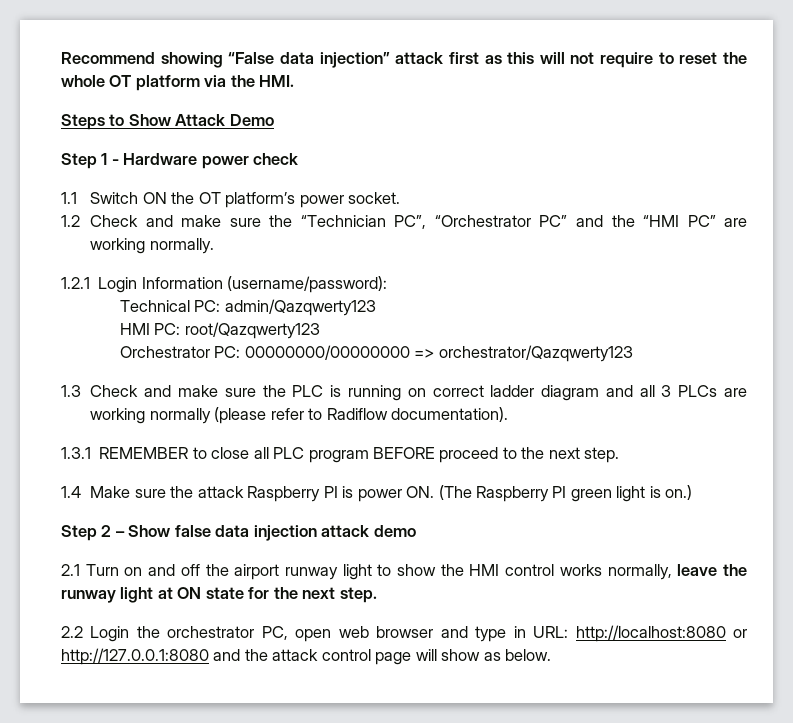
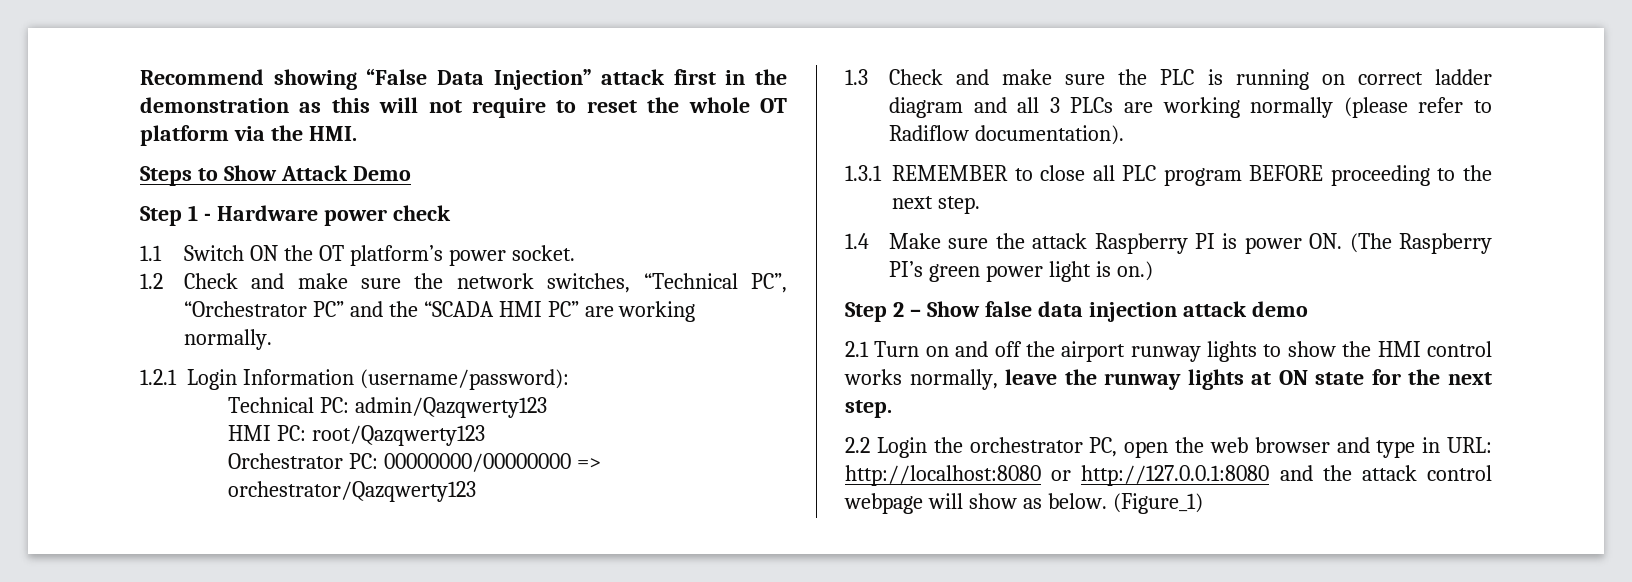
- Recommend showing “False data injection” attack first as this will not require to reset the whole OT platform via the HMI.
+ Recommend showing “False Data Injection” attack first in the demonstration as this will not require to reset the whole OT platform via the HMI.
- 1.2 Check and make sure the “Technician PC”, “Orchestrator PC” and the “HMI PC” are working normally.
+ 1.2 Check and make sure the network switches, “Technical PC”, “Orchestrator PC” and the “SCADA HMI PC” are working normally.
- 1.3.1 REMEMBER to close all PLC program BEFORE proceed to the next step.
+ 1.3.1 REMEMBER to close all PLC program BEFORE proceeding to the next step.
- 1.4 Make sure the attack Raspberry PI is power ON. (The Raspberry PI green light is on.)
+ 1.4 Make sure the attack Raspberry PI is power ON. (The Raspberry PI’s green power light is on.)
- 2.1 Turn on and off the airport runway light to show the HMI control works normally, leave the runway light at ON state for the next step.
+ 2.1 Turn on and off the airport runway lights to show the HMI control works normally, leave the runway lights at ON state for the next step.
- 2.2 Login the orchestrator PC, open web browser and type in URL: http://localhost:8080 or http://127.0.0.1:8080 and the attack control page will show as below.
+ 2.2 Login the orchestrator PC, open the web browser and type in URL: http://localhost:8080 or http://127.0.0.1:8080 and the attack control webpage will show as below.
+ (Figure_1)

